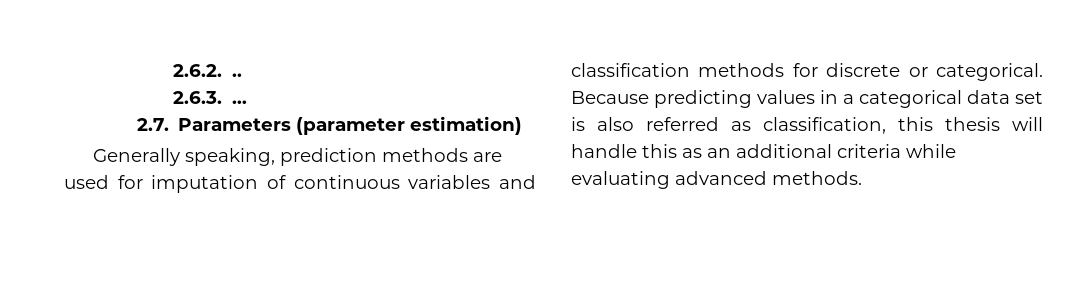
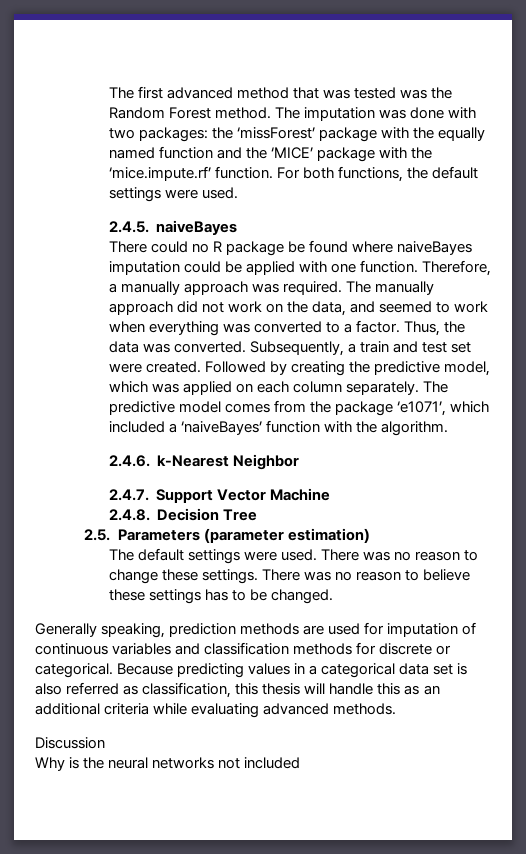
- 2.6.2. ..
- 2.6.3. …
- 2.7. Parameters (parameter estimation)
+ The first advanced method that was tested was the Random Forest method. The imputation was done with two packages: the ‘missForest’ package with the equally named function and the ‘MICE’ package with the ‘mice.impute.rf’ function. For both functions, the default settings were used.
+ 2.4.5. naiveBayes
+ There could no R package be found where naiveBayes imputation could be applied with one function. Therefore, a manually approach was required. The manually approach did not work on the data, and seemed to work when everything was converted to a factor. Thus, the data was converted. Subsequently, a train and test set were created. Followed by creating the predictive model, which was applied on each column separately. The predictive model comes from the package ‘e1071’, which included a ‘naiveBayes’ function with the algorithm.
+ 2.4.6. k-Nearest Neighbor
+ 2.4.7. Support Vector Machine
+ 2.4.8. Decision Tree
+ 2.5. Parameters (parameter estimation)
+ The default settings were used. There was no reason to change these settings. There was no reason to believe these settings has to be changed.
+ Discussion
+ Why is the neural networks not included

